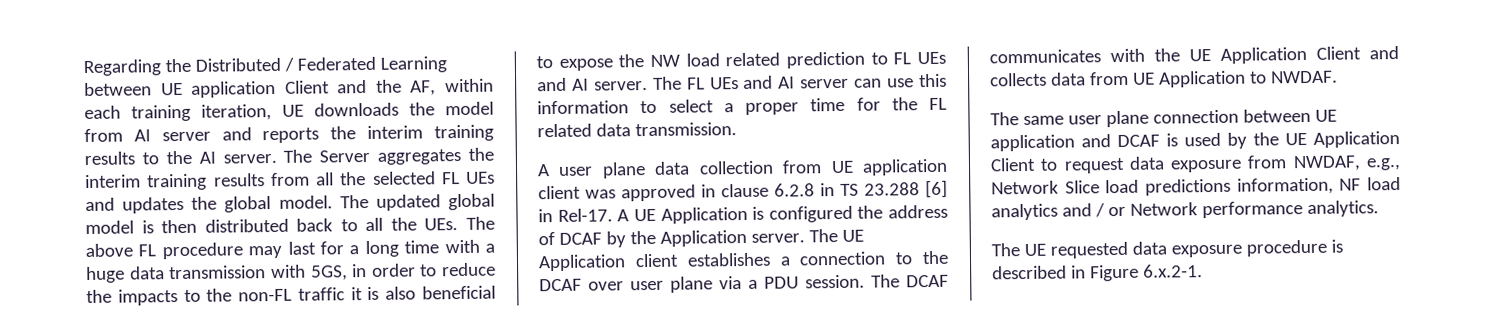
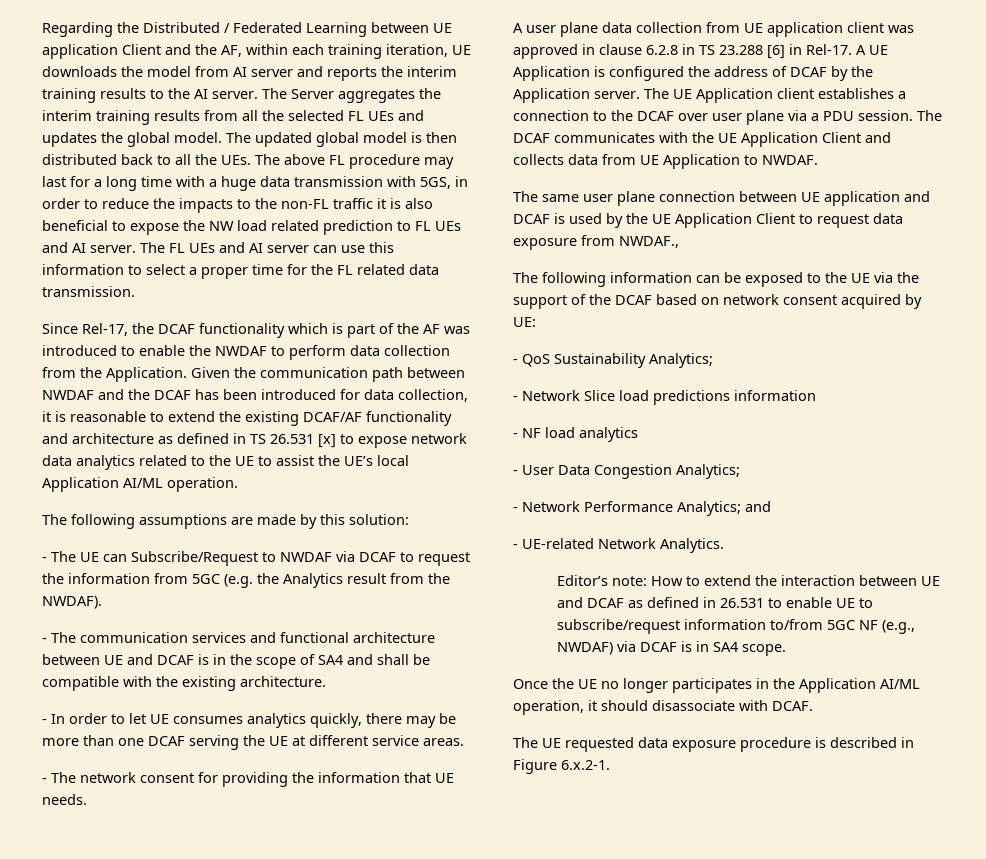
+ Since Rel-17, the DCAF functionality which is part of the AF was introduced to enable the NWDAF to perform data collection from the Application. Given the communication path between NWDAF and the DCAF has been introduced for data collection, it is reasonable to extend the existing DCAF/AF functionality and architecture as defined in TS 26.531 [x] to expose network data analytics related to the UE to assist the UE’s local Application AI/ML operation.
+ The following assumptions are made by this solution:
+ - The UE can Subscribe/Request to NWDAF via DCAF to request the information from 5GC (e.g. the Analytics result from the NWDAF).
+ - The communication services and functional architecture between UE and DCAF is in the scope of SA4 and shall be compatible with the existing architecture.
+ - In order to let UE consumes analytics quickly, there may be more than one DCAF serving the UE at different service areas.
+ - The network consent for providing the information that UE needs.
- The same user plane connection between UE application and DCAF is used by the UE Application Client to request data exposure from NWDAF, e.g., Network Slice load predictions information, NF load analytics and / or Network performance analytics.
+ The same user plane connection between UE application and DCAF is used by the UE Application Client to request data exposure from NWDAF.,
+ The following information can be exposed to the UE via the support of the DCAF based on network consent acquired by UE:
+ - QoS Sustainability Analytics;
+ - Network Slice load predictions information
+ - NF load analytics
+ - User Data Congestion Analytics;
+ - Network Performance Analytics; and
+ - UE-related Network Analytics.
+ Editor’s note: How to extend the interaction between UE and DCAF as defined in 26.531 to enable UE to subscribe/request information to/from 5GC NF (e.g., NWDAF) via DCAF is in SA4 scope.
+ Once the UE no longer participates in the Application AI/ML operation, it should disassociate with DCAF.

